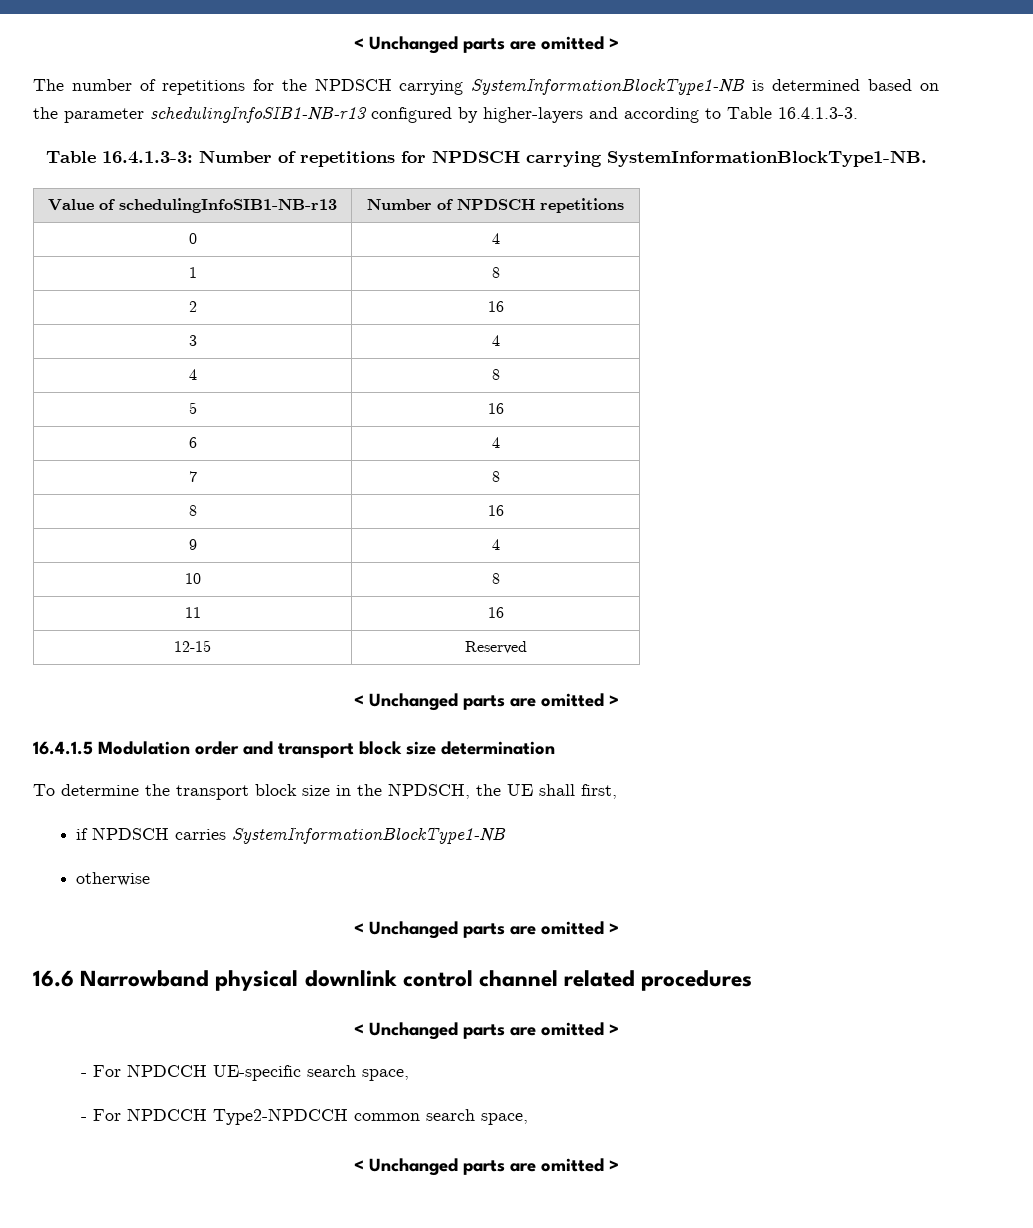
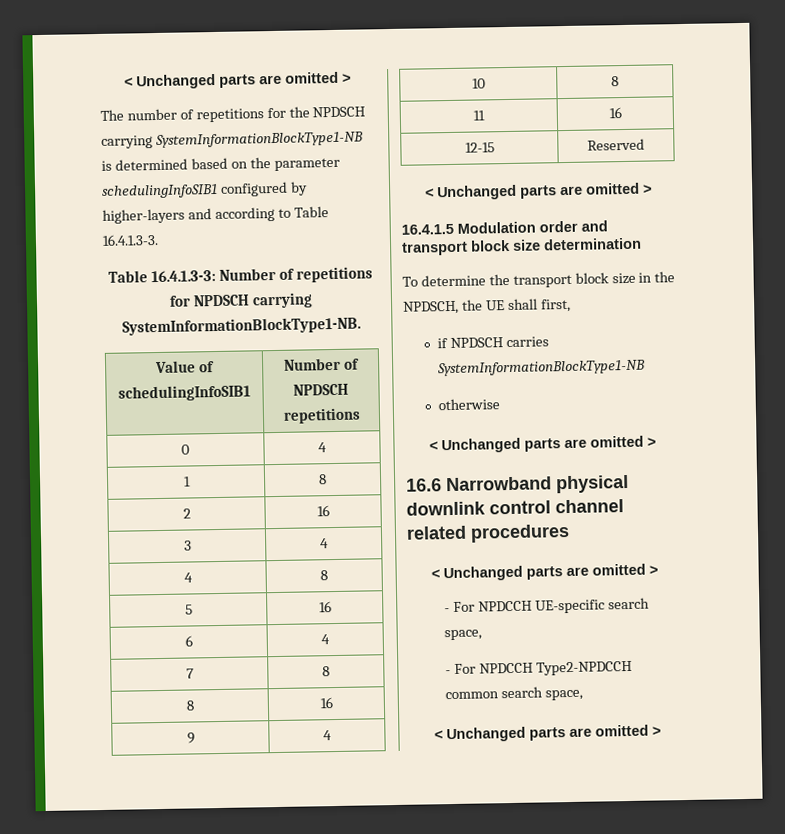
- The number of repetitions for the NPDSCH carrying SystemInformationBlockType1-NB is determined based on the parameter schedulingInfoSIB1-NB-r13 configured by higher-layers and according to Table 16.4.1.3-3.
+ The number of repetitions for the NPDSCH carrying SystemInformationBlockType1-NB is determined based on the parameter schedulingInfoSIB1 configured by higher-layers and according to Table 16.4.1.3-3.
- Value of schedulingInfoSIB1-NB-r13 | Number of NPDSCH repetitions
+ Value of schedulingInfoSIB1 | Number of NPDSCH repetitions

